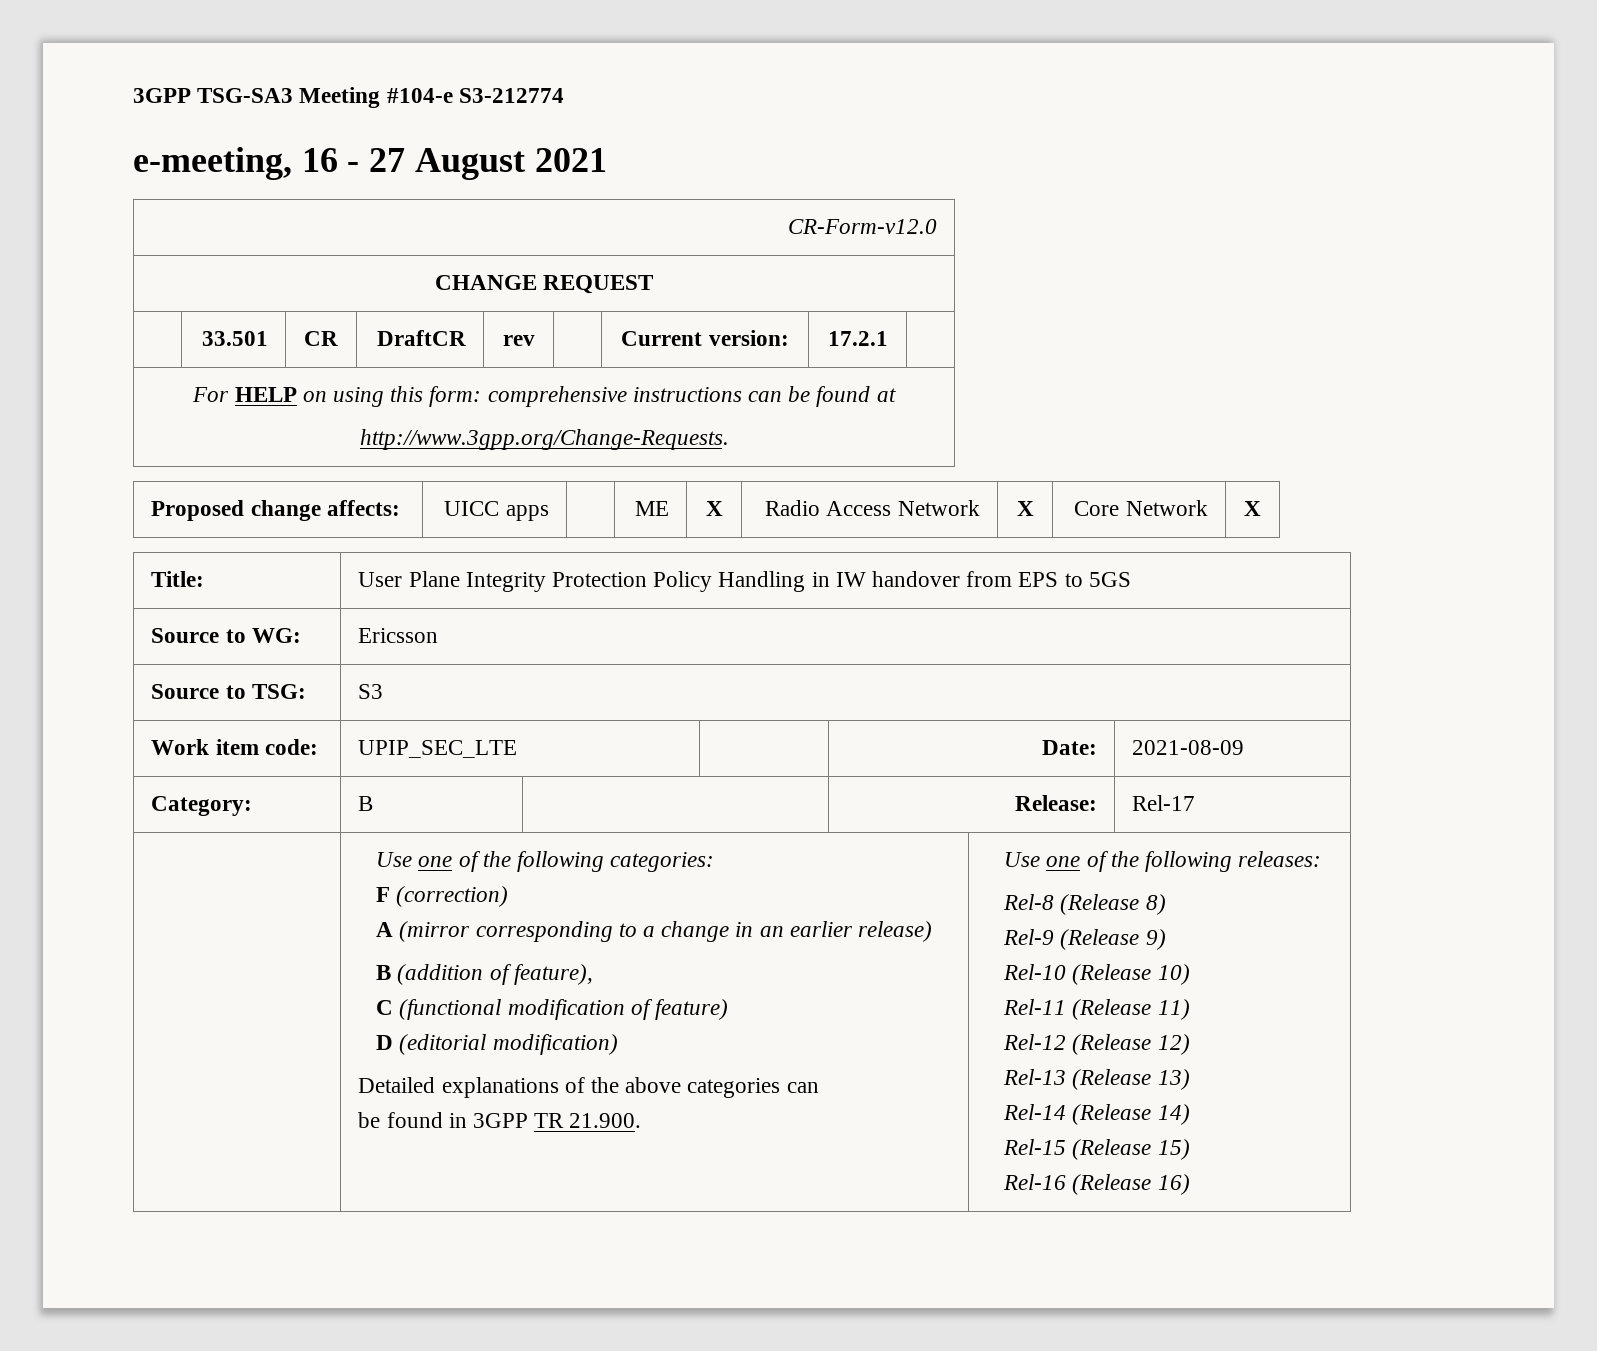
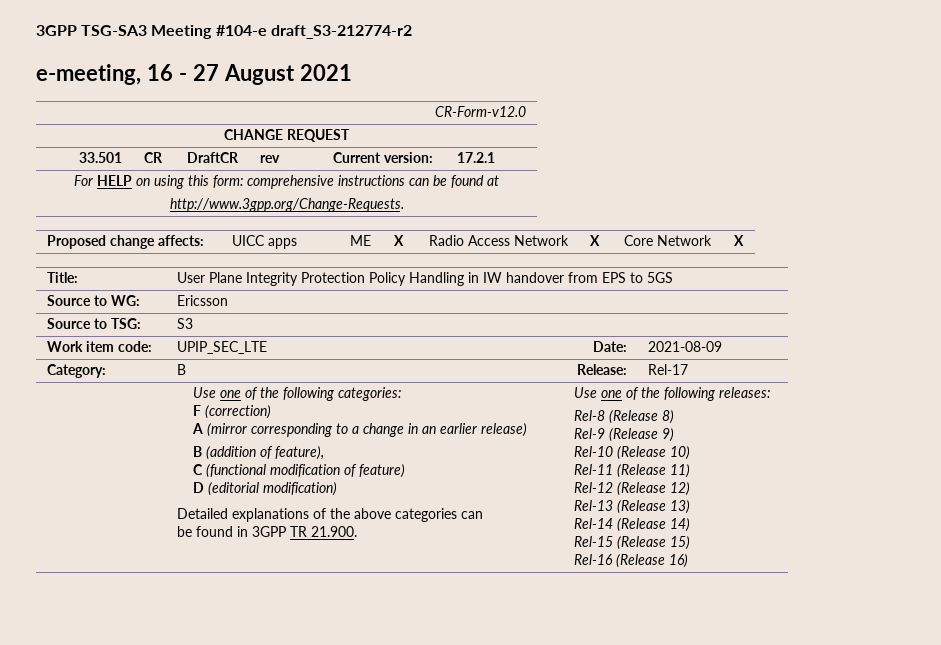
- 3GPP TSG-SA3 Meeting #104-e S3-212774
+ 3GPP TSG-SA3 Meeting #104-e draft_S3-212774-r2

